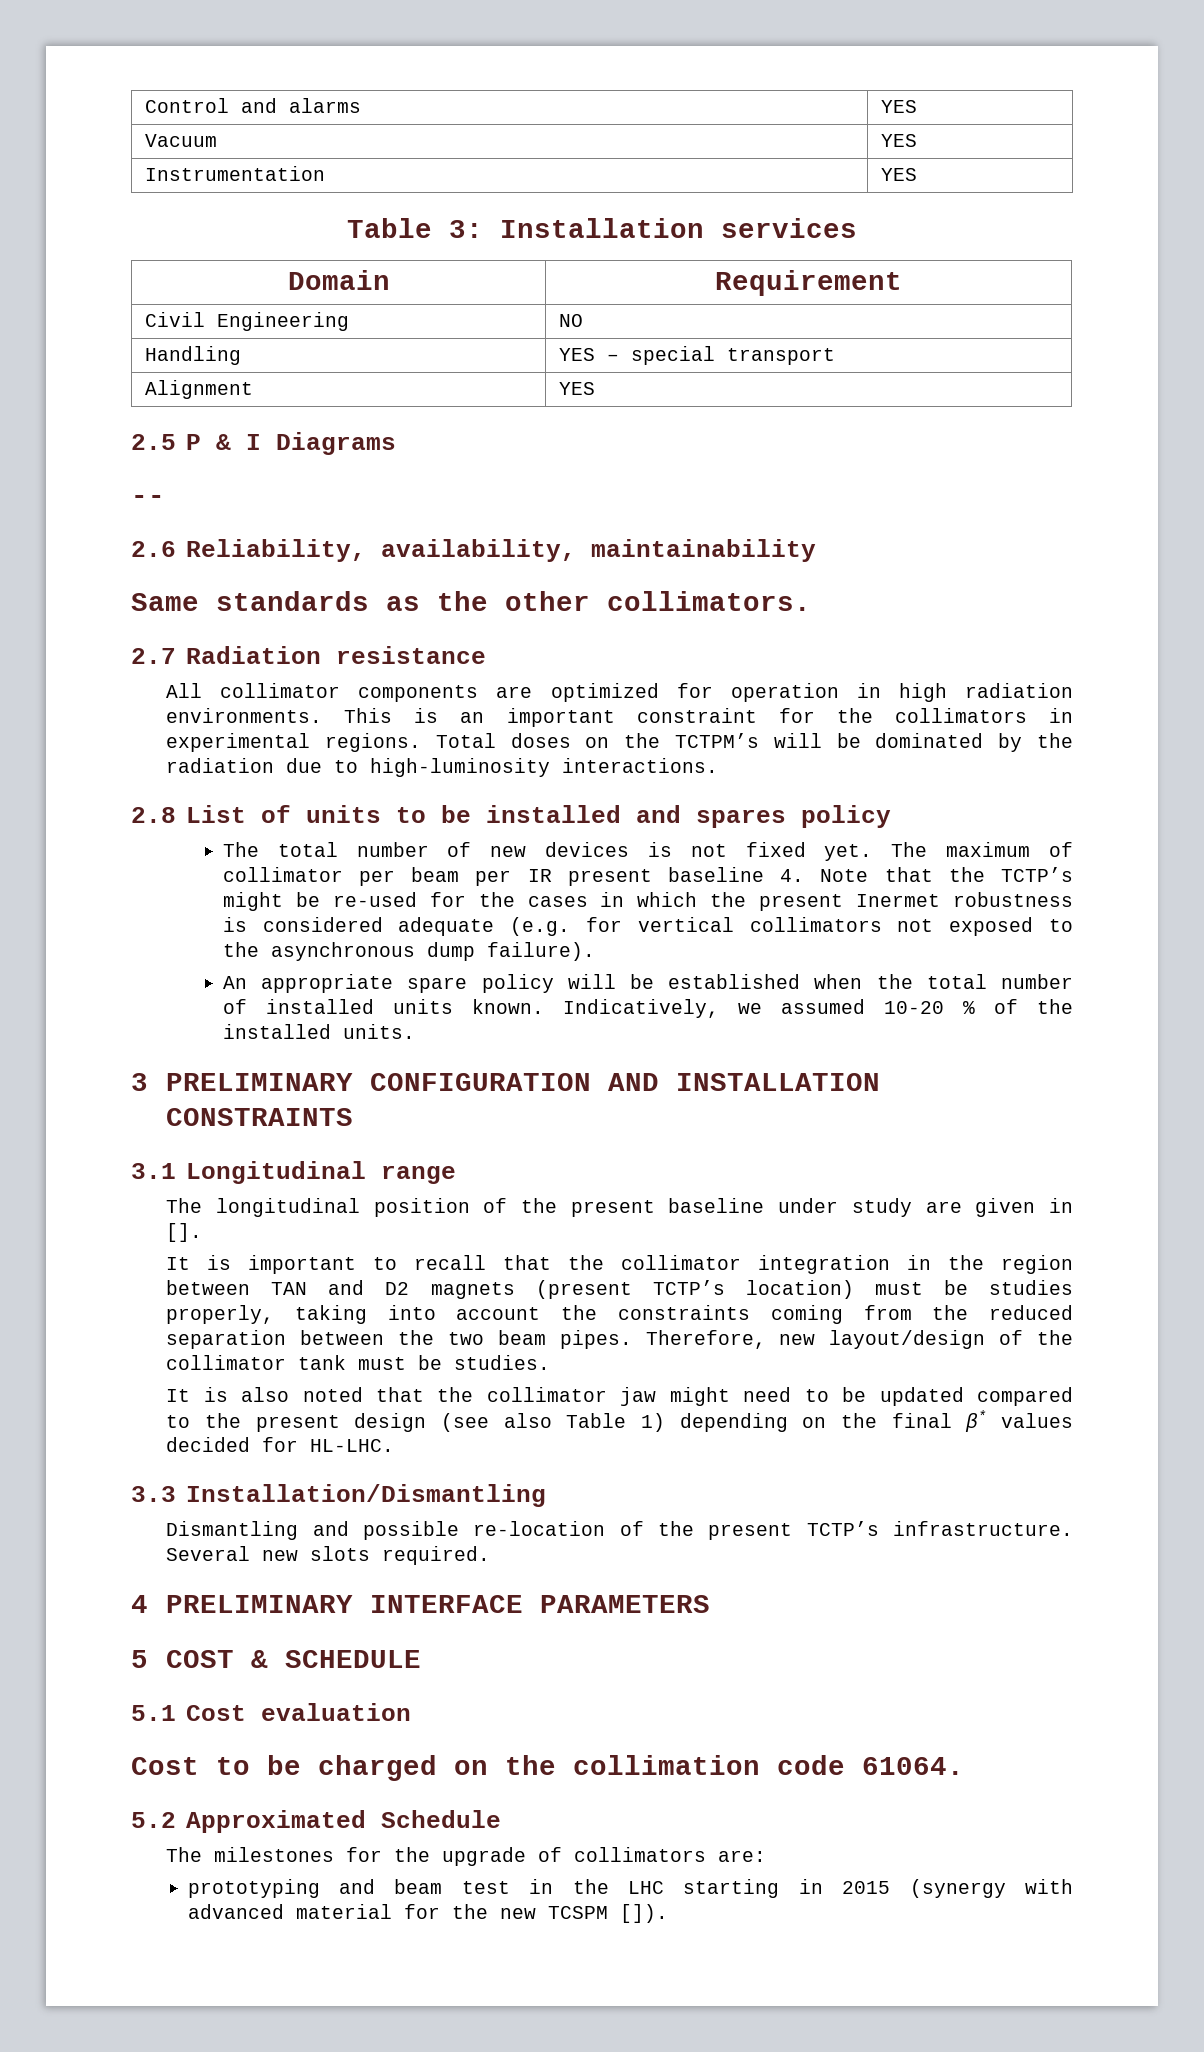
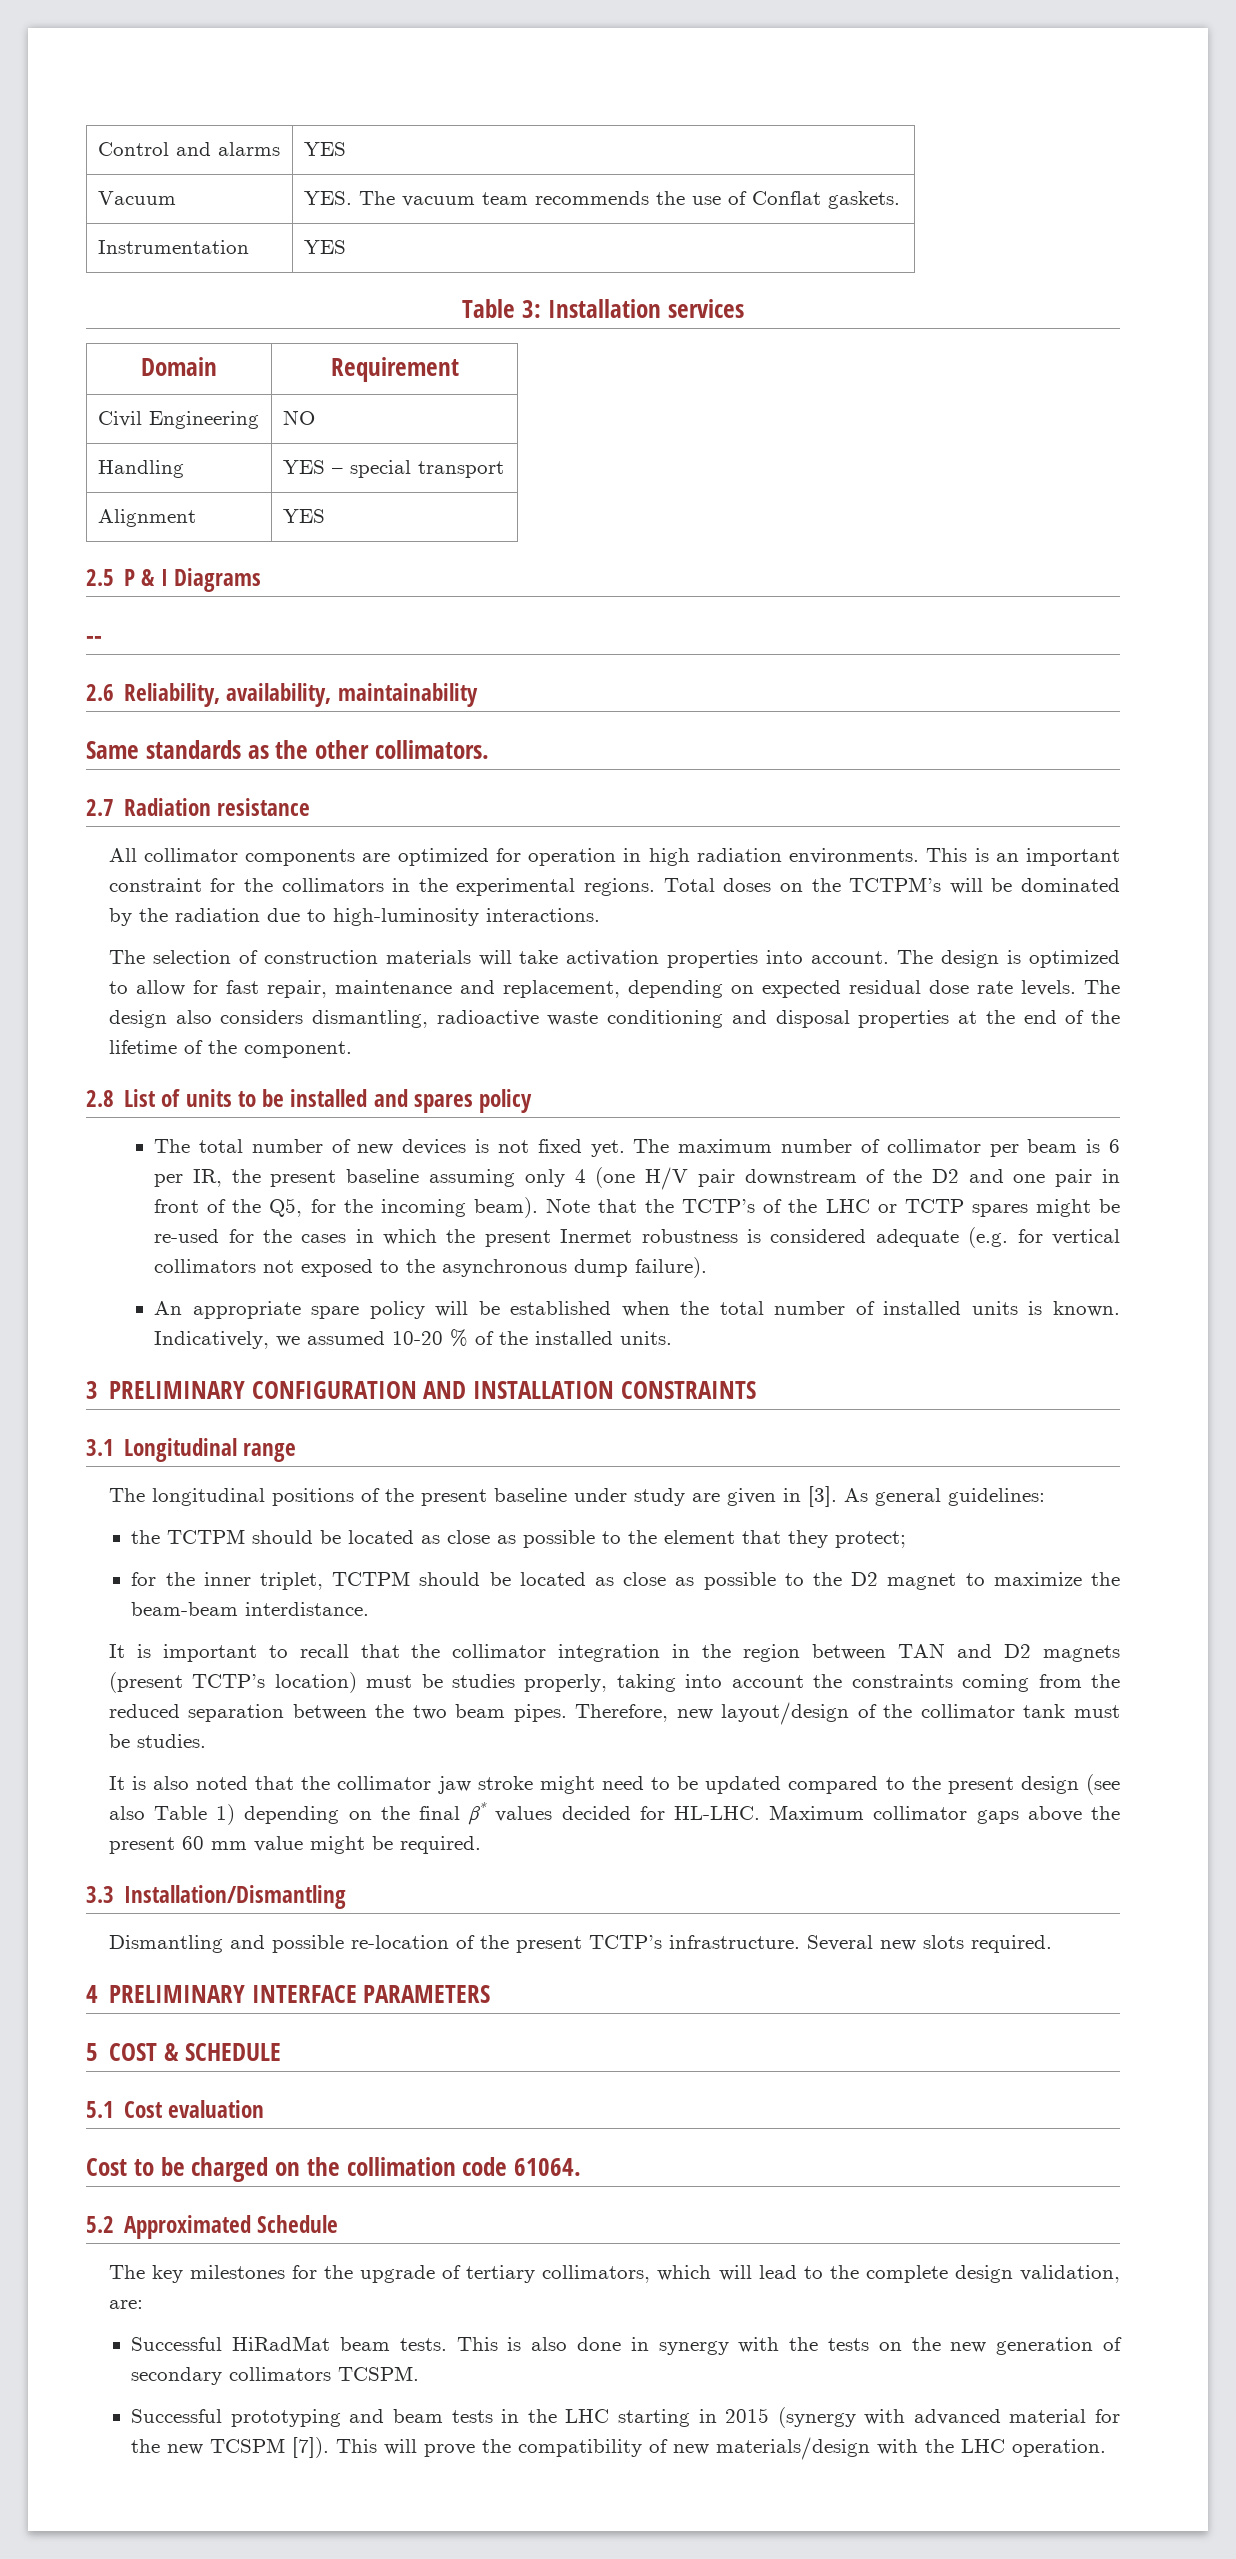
- Vacuum | YES
+ Vacuum | YES. The vacuum team recommends the use of Conflat gaskets.
- This is an important constraint for the collimators in experimental regions.
+ This is an important constraint for the collimators in the experimental regions.
+ The selection of construction materials will take activation properties into account. The design is optimized to allow for fast repair, maintenance and replacement, depending on expected residual dose rate levels. The design also considers dismantling, radioactive waste conditioning and disposal properties at the end of the lifetime of the component.
- The maximum of collimator per beam per IR present baseline 4. Note that the TCTP’s might be re-used for the cases in which the present Inermet robustness is considered adequate (e.g. for vertical collimators not exposed to the asynchronous dump failure).
+ The maximum number of collimator per beam is 6 per IR, the present baseline assuming only 4 (one H/V pair downstream of the D2 and one pair in front of the Q5, for the incoming beam). Note that the TCTP’s of the LHC or TCTP spares might be re-used for the cases in which the present Inermet robustness is considered adequate (e.g. for vertical collimators not exposed to the asynchronous dump failure).
- An appropriate spare policy will be established when the total number of installed units known.
+ An appropriate spare policy will be established when the total number of installed units is known.
- The longitudinal position of the present baseline under study are given in [].
+ The longitudinal positions of the present baseline under study are given in [3]. As general guidelines:
+ the TCTPM should be located as close as possible to the element that they protect;
+ for the inner triplet, TCTPM should be located as close as possible to the D2 magnet to maximize the beam-beam interdistance.
- It is also noted that the collimator jaw might need to be updated compared to the present design (see also Table 1) depending on the final β* values decided for HL-LHC.
+ It is also noted that the collimator jaw stroke might need to be updated compared to the present design (see also Table 1) depending on the final β* values decided for HL-LHC. Maximum collimator gaps above the present 60 mm value might be required.
- The milestones for the upgrade of collimators are:
- prototyping and beam test in the LHC starting in 2015 (synergy with advanced material for the new TCSPM []).
+ The key milestones for the upgrade of tertiary collimators, which will lead to the complete design validation, are:
+ Successful HiRadMat beam tests. This is also done in synergy with the tests on the new generation of secondary collimators TCSPM.
+ Successful prototyping and beam tests in the LHC starting in 2015 (synergy with advanced material for the new TCSPM [7]). This will prove the compatibility of new materials/design with the LHC operation.

